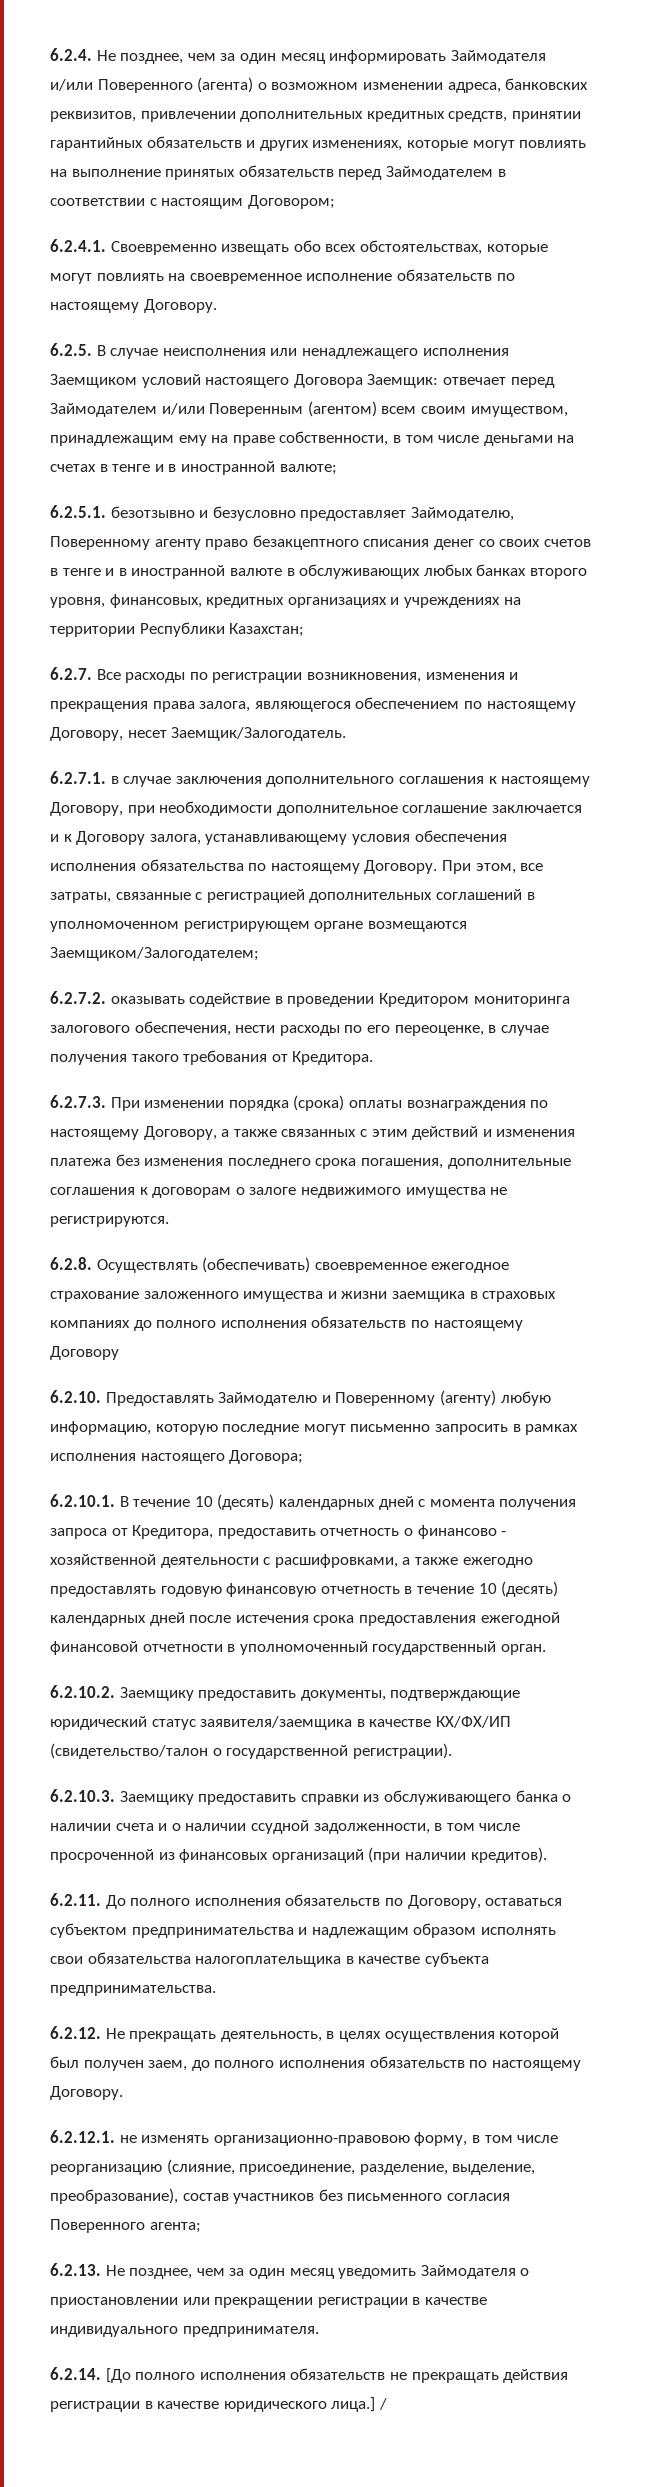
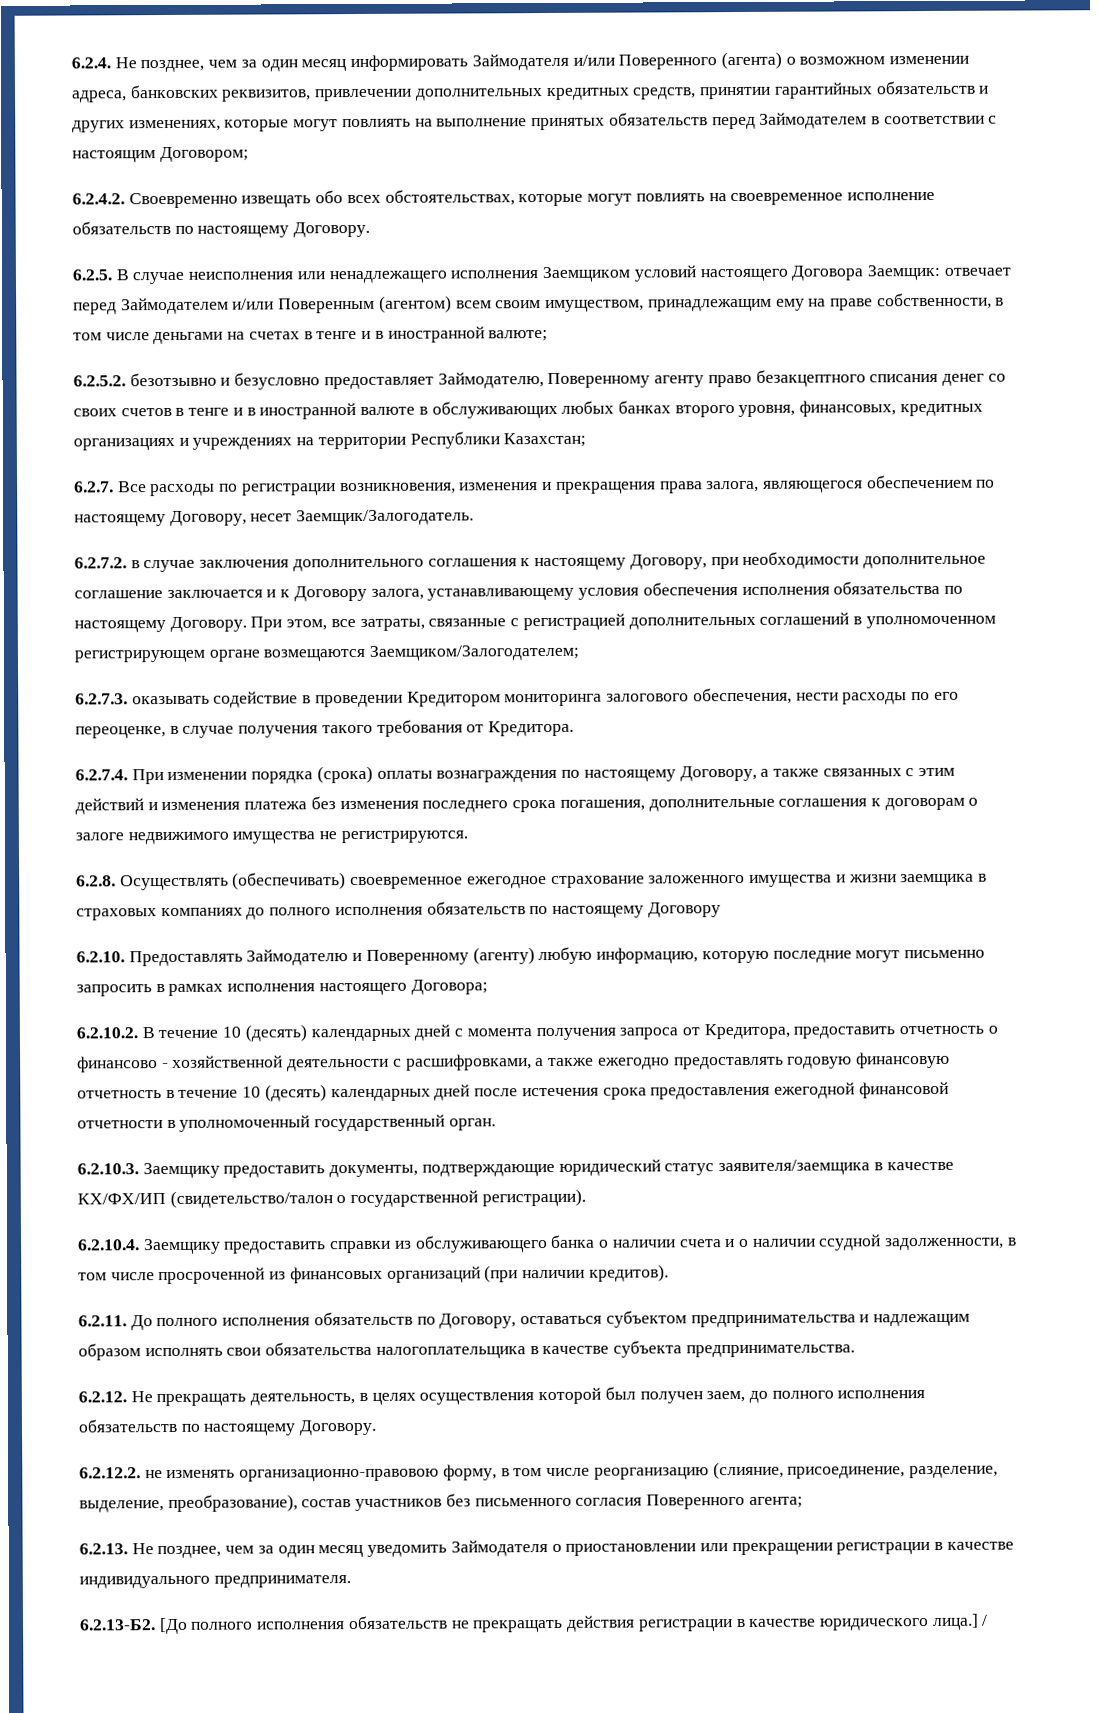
- 6.2.4.1. Своевременно извещать обо всех обстоятельствах, которые могут повлиять на своевременное исполнение обязательств по настоящему Договору.
+ 6.2.4.2. Своевременно извещать обо всех обстоятельствах, которые могут повлиять на своевременное исполнение обязательств по настоящему Договору.
- 6.2.5.1. безотзывно и безусловно предоставляет Займодателю, Поверенному агенту право безакцептного списания денег со своих счетов в тенге и в иностранной валюте в обслуживающих любых банках второго уровня, финансовых, кредитных организациях и учреждениях на территории Республики Казахстан;
+ 6.2.5.2. безотзывно и безусловно предоставляет Займодателю, Поверенному агенту право безакцептного списания денег со своих счетов в тенге и в иностранной валюте в обслуживающих любых банках второго уровня, финансовых, кредитных организациях и учреждениях на территории Республики Казахстан;
- 6.2.7.1. в случае заключения дополнительного соглашения к настоящему Договору, при необходимости дополнительное соглашение заключается и к Договору залога, устанавливающему условия обеспечения исполнения обязательства по настоящему Договору.
+ 6.2.7.2. в случае заключения дополнительного соглашения к настоящему Договору, при необходимости дополнительное соглашение заключается и к Договору залога, устанавливающему условия обеспечения исполнения обязательства по настоящему Договору.
- 6.2.7.2. оказывать содействие в проведении Кредитором мониторинга залогового обеспечения, нести расходы по его переоценке, в случае получения такого требования от Кредитора.
+ 6.2.7.3. оказывать содействие в проведении Кредитором мониторинга залогового обеспечения, нести расходы по его переоценке, в случае получения такого требования от Кредитора.
- 6.2.7.3. При изменении порядка (срока) оплаты вознаграждения по настоящему Договору, а также связанных с этим действий и изменения платежа без изменения последнего срока погашения, дополнительные соглашения к договорам о залоге недвижимого имущества не регистрируются.
+ 6.2.7.4. При изменении порядка (срока) оплаты вознаграждения по настоящему Договору, а также связанных с этим действий и изменения платежа без изменения последнего срока погашения, дополнительные соглашения к договорам о залоге недвижимого имущества не регистрируются.
- 6.2.10.1. В течение 10 (десять) календарных дней с момента получения запроса от Кредитора, предоставить отчетность о финансово - хозяйственной деятельности с расшифровками, а также ежегодно предоставлять годовую финансовую отчетность в течение 10 (десять) календарных дней после истечения срока предоставления ежегодной финансовой отчетности в уполномоченный государственный орган.
+ 6.2.10.2. В течение 10 (десять) календарных дней с момента получения запроса от Кредитора, предоставить отчетность о финансово - хозяйственной деятельности с расшифровками, а также ежегодно предоставлять годовую финансовую отчетность в течение 10 (десять) календарных дней после истечения срока предоставления ежегодной финансовой отчетности в уполномоченный государственный орган.
- 6.2.10.2. Заемщику предоставить документы, подтверждающие юридический статус заявителя/заемщика в качестве КХ/ФХ/ИП (свидетельство/талон о государственной регистрации).
+ 6.2.10.3. Заемщику предоставить документы, подтверждающие юридический статус заявителя/заемщика в качестве КХ/ФХ/ИП (свидетельство/талон о государственной регистрации).
- 6.2.10.3. Заемщику предоставить справки из обслуживающего банка о наличии счета и о наличии ссудной задолженности, в том числе просроченной из финансовых организаций (при наличии кредитов).
+ 6.2.10.4. Заемщику предоставить справки из обслуживающего банка о наличии счета и о наличии ссудной задолженности, в том числе просроченной из финансовых организаций (при наличии кредитов).
- 6.2.12.1. не изменять организационно-правовою форму, в том числе реорганизацию (слияние, присоединение, разделение, выделение, преобразование), состав участников без письменного согласия Поверенного агента;
+ 6.2.12.2. не изменять организационно-правовою форму, в том числе реорганизацию (слияние, присоединение, разделение, выделение, преобразование), состав участников без письменного согласия Поверенного агента;
- 6.2.14. [До полного исполнения обязательств не прекращать действия регистрации в качестве юридического лица.]
+ 6.2.13-Б2. [До полного исполнения обязательств не прекращать действия регистрации в качестве юридического лица.]

